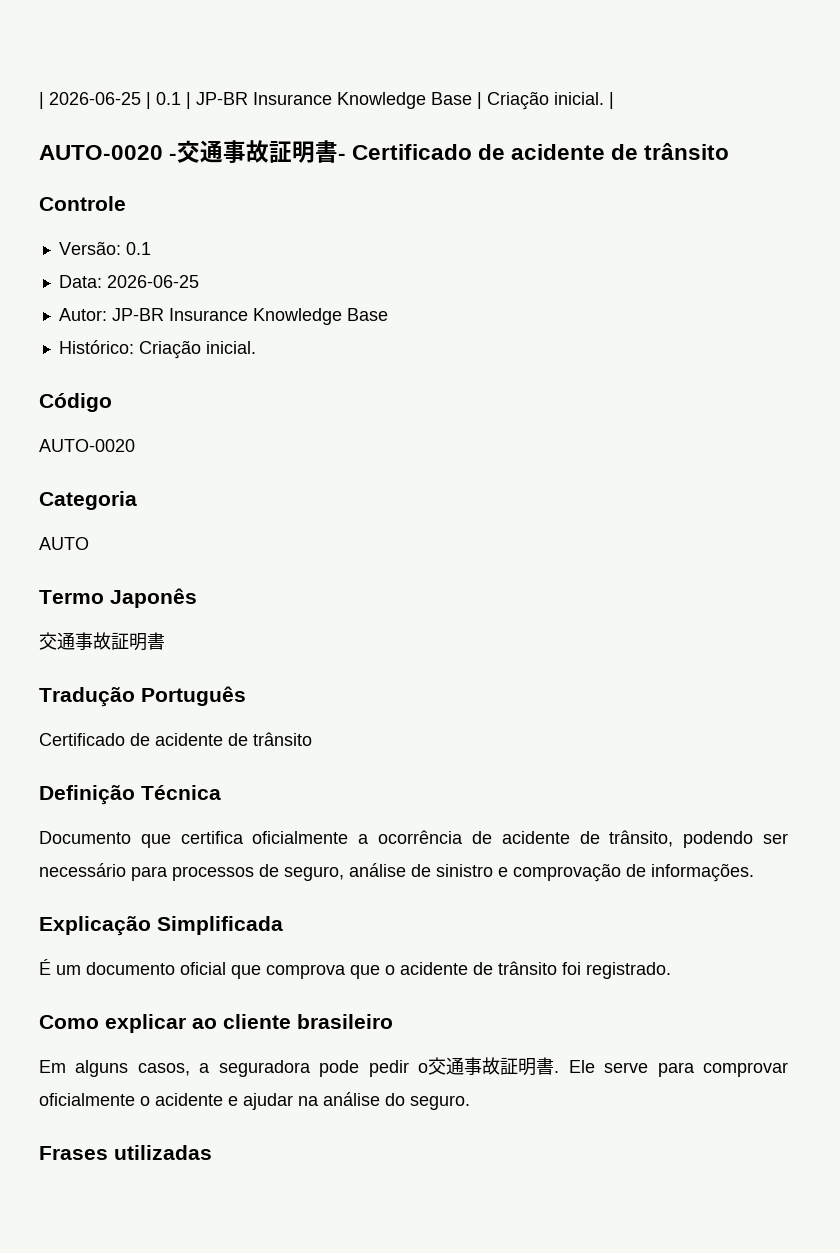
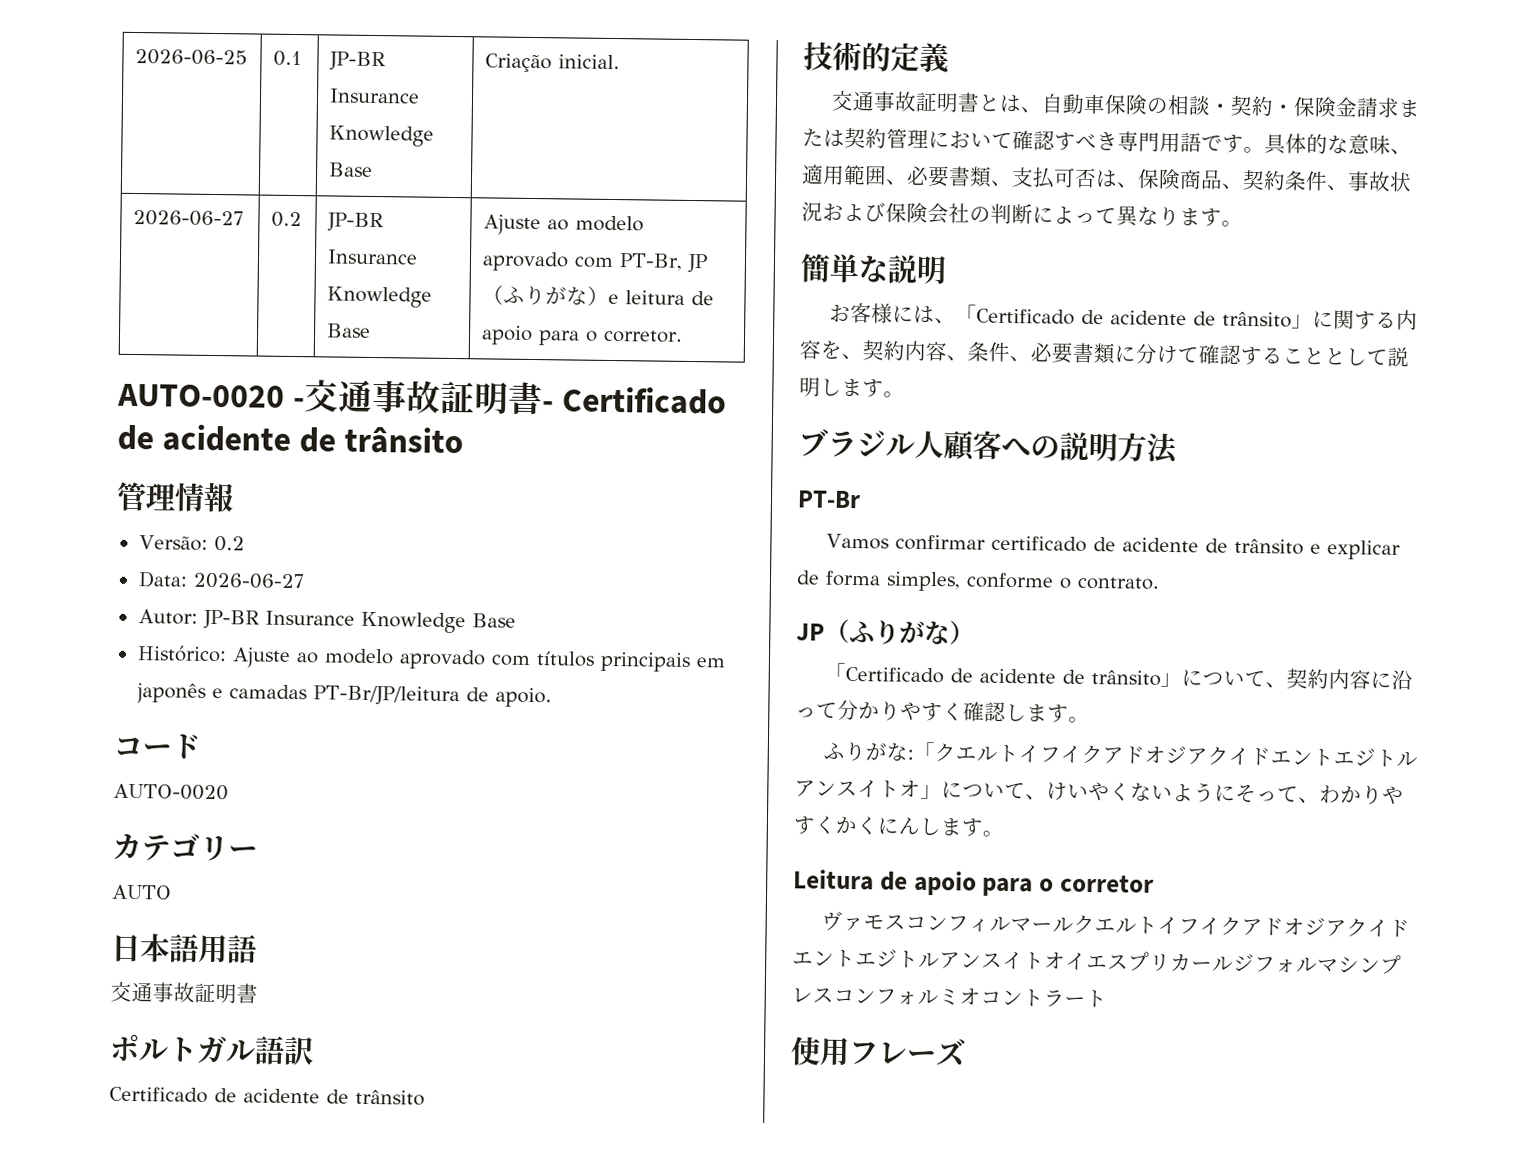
- | 2026-06-25 | 0.1 | JP-BR Insurance Knowledge Base | Criação inicial. |
+ 2026-06-25 | 0.1 | JP-BR Insurance Knowledge Base | Criação inicial.
+ 2026-06-27 | 0.2 | JP-BR Insurance Knowledge Base | Ajuste ao modelo aprovado com PT-Br, JP（ふりがな）e leitura de apoio para o corretor.
- Controle
+ 管理情報
- Versão: 0.1
+ Versão: 0.2
- Data: 2026-06-25
+ Data: 2026-06-27
- Histórico: Criação inicial.
- Código
+ Histórico: Ajuste ao modelo aprovado com títulos principais em japonês e camadas PT-Br/JP/leitura de apoio.
+ コード
- Categoria
+ カテゴリー
- Termo Japonês
+ 日本語用語
- Tradução Português
+ ポルトガル語訳
  Certificado de acidente de trânsito
- Definição Técnica
- Documento que certifica oficialmente a ocorrência de acidente de trânsito, podendo ser necessário para processos de seguro, análise de sinistro e comprovação de informações.
- Explicação Simplificada
- É um documento oficial que comprova que o acidente de trânsito foi registrado.
- Como explicar ao cliente brasileiro
- Em alguns casos, a seguradora pode pedir o交通事故証明書. Ele serve para comprovar oficialmente o acidente e ajudar na análise do seguro.
- Frases utilizadas
+ 技術的定義
+ 交通事故証明書とは、自動車保険の相談・契約・保険金請求または契約管理において確認すべき専門用語です。具体的な意味、適用範囲、必要書類、支払可否は、保険商品、契約条件、事故状況および保険会社の判断によって異なります。
+ 簡単な説明
+ お客様には、「Certificado de acidente de trânsito」に関する内容を、契約内容、条件、必要書類に分けて確認することとして説明します。
+ ブラジル人顧客への説明方法
+ PT-Br
+ Vamos confirmar certificado de acidente de trânsito e explicar de forma simples, conforme o contrato.
+ JP（ふりがな）
+ 「Certificado de acidente de trânsito」について、契約内容に沿って分かりやすく確認します。
+ ふりがな:「クエルトイフイクアドオジアクイドエントエジトルアンスイトオ」について、けいやくないようにそって、わかりやすくかくにんします。
+ Leitura de apoio para o corretor
+ ヴァモスコンフィルマールクエルトイフイクアドオジアクイドエントエジトルアンスイトオイエスプリカールジフォルマシンプレスコンフォルミオコントラート
+ 使用フレーズ

